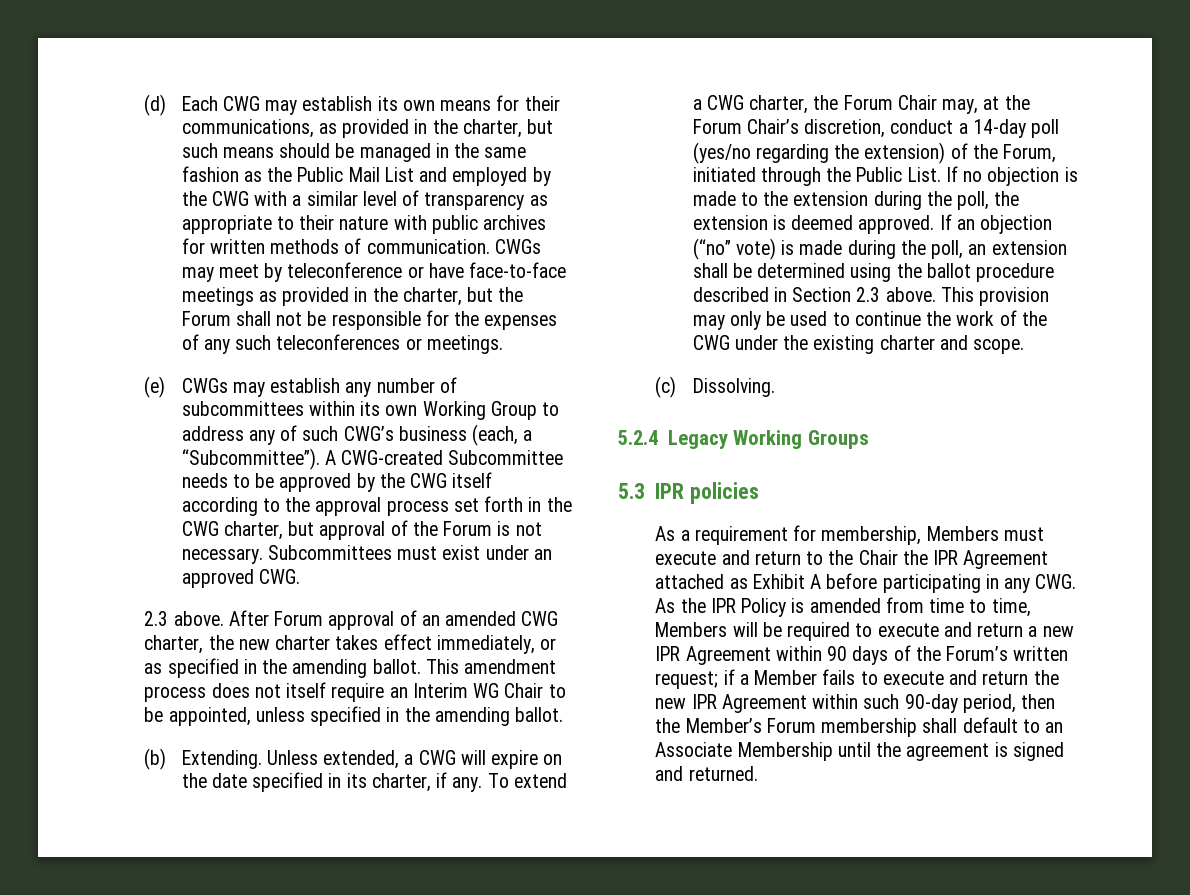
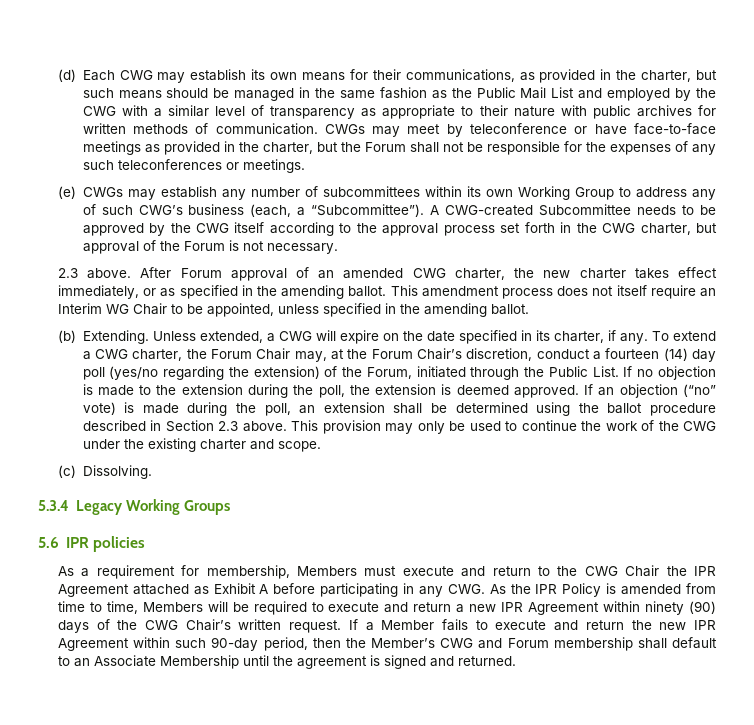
- Subcommittees must exist under an approved CWG.
- To extend a CWG charter, the Forum Chair may, at the Forum Chair’s discretion, conduct a 14-day poll (yes/no regarding the extension) of the Forum, initiated through the Public List.
+ To extend a CWG charter, the Forum Chair may, at the Forum Chair’s discretion, conduct a fourteen (14) day poll (yes/no regarding the extension) of the Forum, initiated through the Public List.
- 5.2.4 Legacy Working Groups
+ 5.3.4 Legacy Working Groups
- 5.3 IPR policies
+ 5.6 IPR policies
- As a requirement for membership, Members must execute and return to the Chair the IPR Agreement attached as Exhibit A before participating in any CWG. As the IPR Policy is amended from time to time, Members will be required to execute and return a new IPR Agreement within 90 days of the Forum’s written request; if a Member fails to execute and return the new IPR Agreement within such 90-day period, then the Member’s Forum membership shall default to an Associate Membership until the agreement is signed and returned.
+ As a requirement for membership, Members must execute and return to the CWG Chair the IPR Agreement attached as Exhibit A before participating in any CWG. As the IPR Policy is amended from time to time, Members will be required to execute and return a new IPR Agreement within ninety (90) days of the CWG Chair’s written request. If a Member fails to execute and return the new IPR Agreement within such 90-day period, then the Member’s CWG and Forum membership shall default to an Associate Membership until the agreement is signed and returned.

